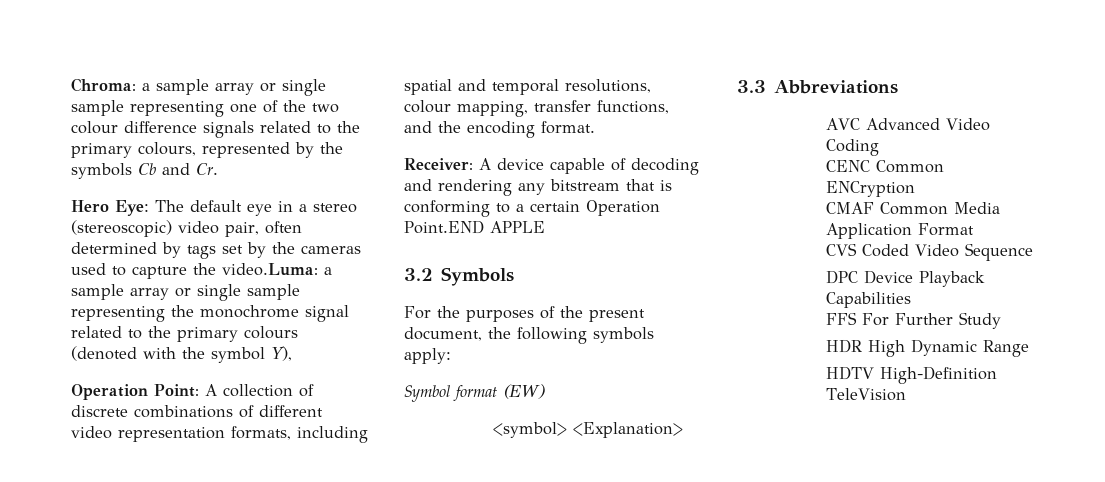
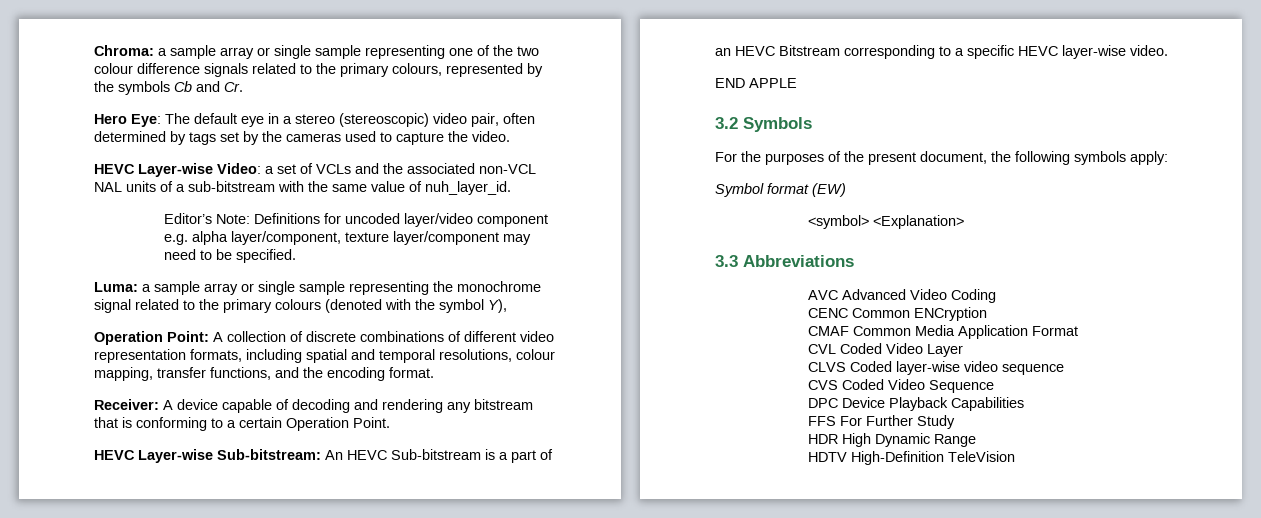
- Hero Eye: The default eye in a stereo (stereoscopic) video pair, often determined by tags set by the cameras used to capture the video.Luma: a sample array or single sample representing the monochrome signal related to the primary colours (denoted with the symbol Y),
+ Hero Eye: The default eye in a stereo (stereoscopic) video pair, often determined by tags set by the cameras used to capture the video.
+ HEVC Layer-wise Video: a set of VCLs and the associated non-VCL NAL units of a sub-bitstream with the same value of nuh_layer_id.
+ Editor’s Note: Definitions for uncoded layer/video component e.g. alpha layer/component, texture layer/component may need to be specified.
+ Luma: a sample array or single sample representing the monochrome signal related to the primary colours (denoted with the symbol Y),
- Receiver: A device capable of decoding and rendering any bitstream that is conforming to a certain Operation Point.END APPLE
+ Receiver: A device capable of decoding and rendering any bitstream that is conforming to a certain Operation Point.
+ HEVC Layer-wise Sub-bitstream: An HEVC Sub-bitstream is a part of an HEVC Bitstream corresponding to a specific HEVC layer-wise video.
+ END APPLE
+ CVL Coded Video Layer
+ CLVS Coded layer-wise video sequence

